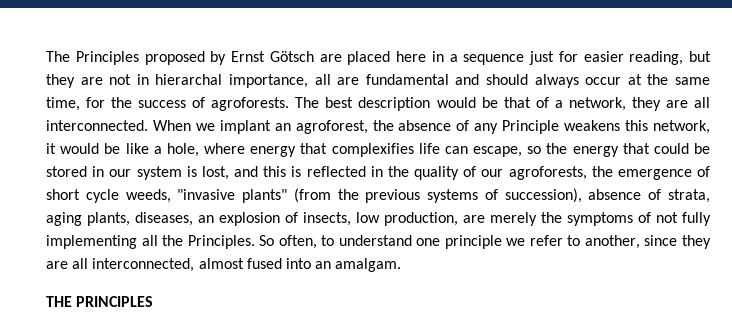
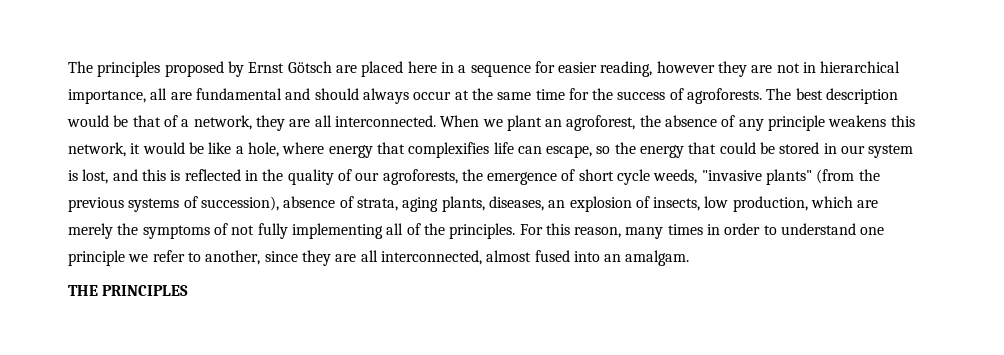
- The Principles proposed by Ernst Götsch are placed here in a sequence just for easier reading, but they are not in hierarchal importance, all are fundamental and should always occur at the same time, for the success of agroforests.
+ The principles proposed by Ernst Götsch are placed here in a sequence for easier reading, however they are not in hierarchical importance, all are fundamental and should always occur at the same time for the success of agroforests.
- When we implant an agroforest, the absence of any Principle weakens this network, it would be like a hole, where energy that complexifies life can escape, so the energy that could be stored in our system is lost, and this is reflected in the quality of our agroforests, the emergence of short cycle weeds, "invasive plants" (from the previous systems of succession), absence of strata, aging plants, diseases, an explosion of insects, low production, are merely the symptoms of not fully implementing all the Principles. So often, to understand one principle we refer to another, since they are all interconnected, almost fused into an amalgam.
+ When we plant an agroforest, the absence of any principle weakens this network, it would be like a hole, where energy that complexifies life can escape, so the energy that could be stored in our system is lost, and this is reflected in the quality of our agroforests, the emergence of short cycle weeds, "invasive plants" (from the previous systems of succession), absence of strata, aging plants, diseases, an explosion of insects, low production, which are merely the symptoms of not fully implementing all of the principles. For this reason, many times in order to understand one principle we refer to another, since they are all interconnected, almost fused into an amalgam.

